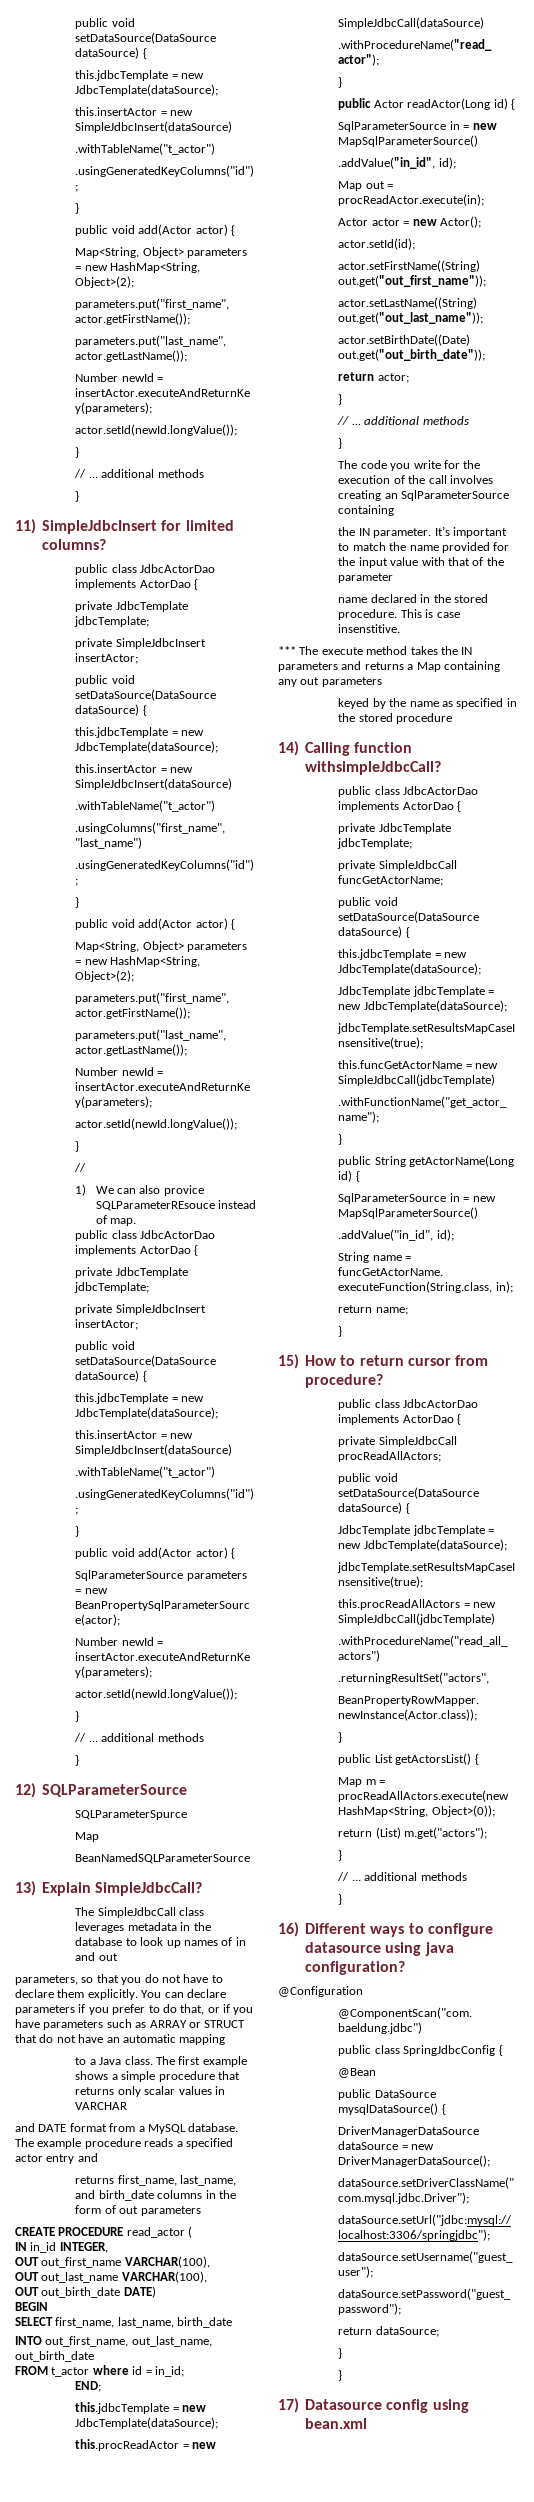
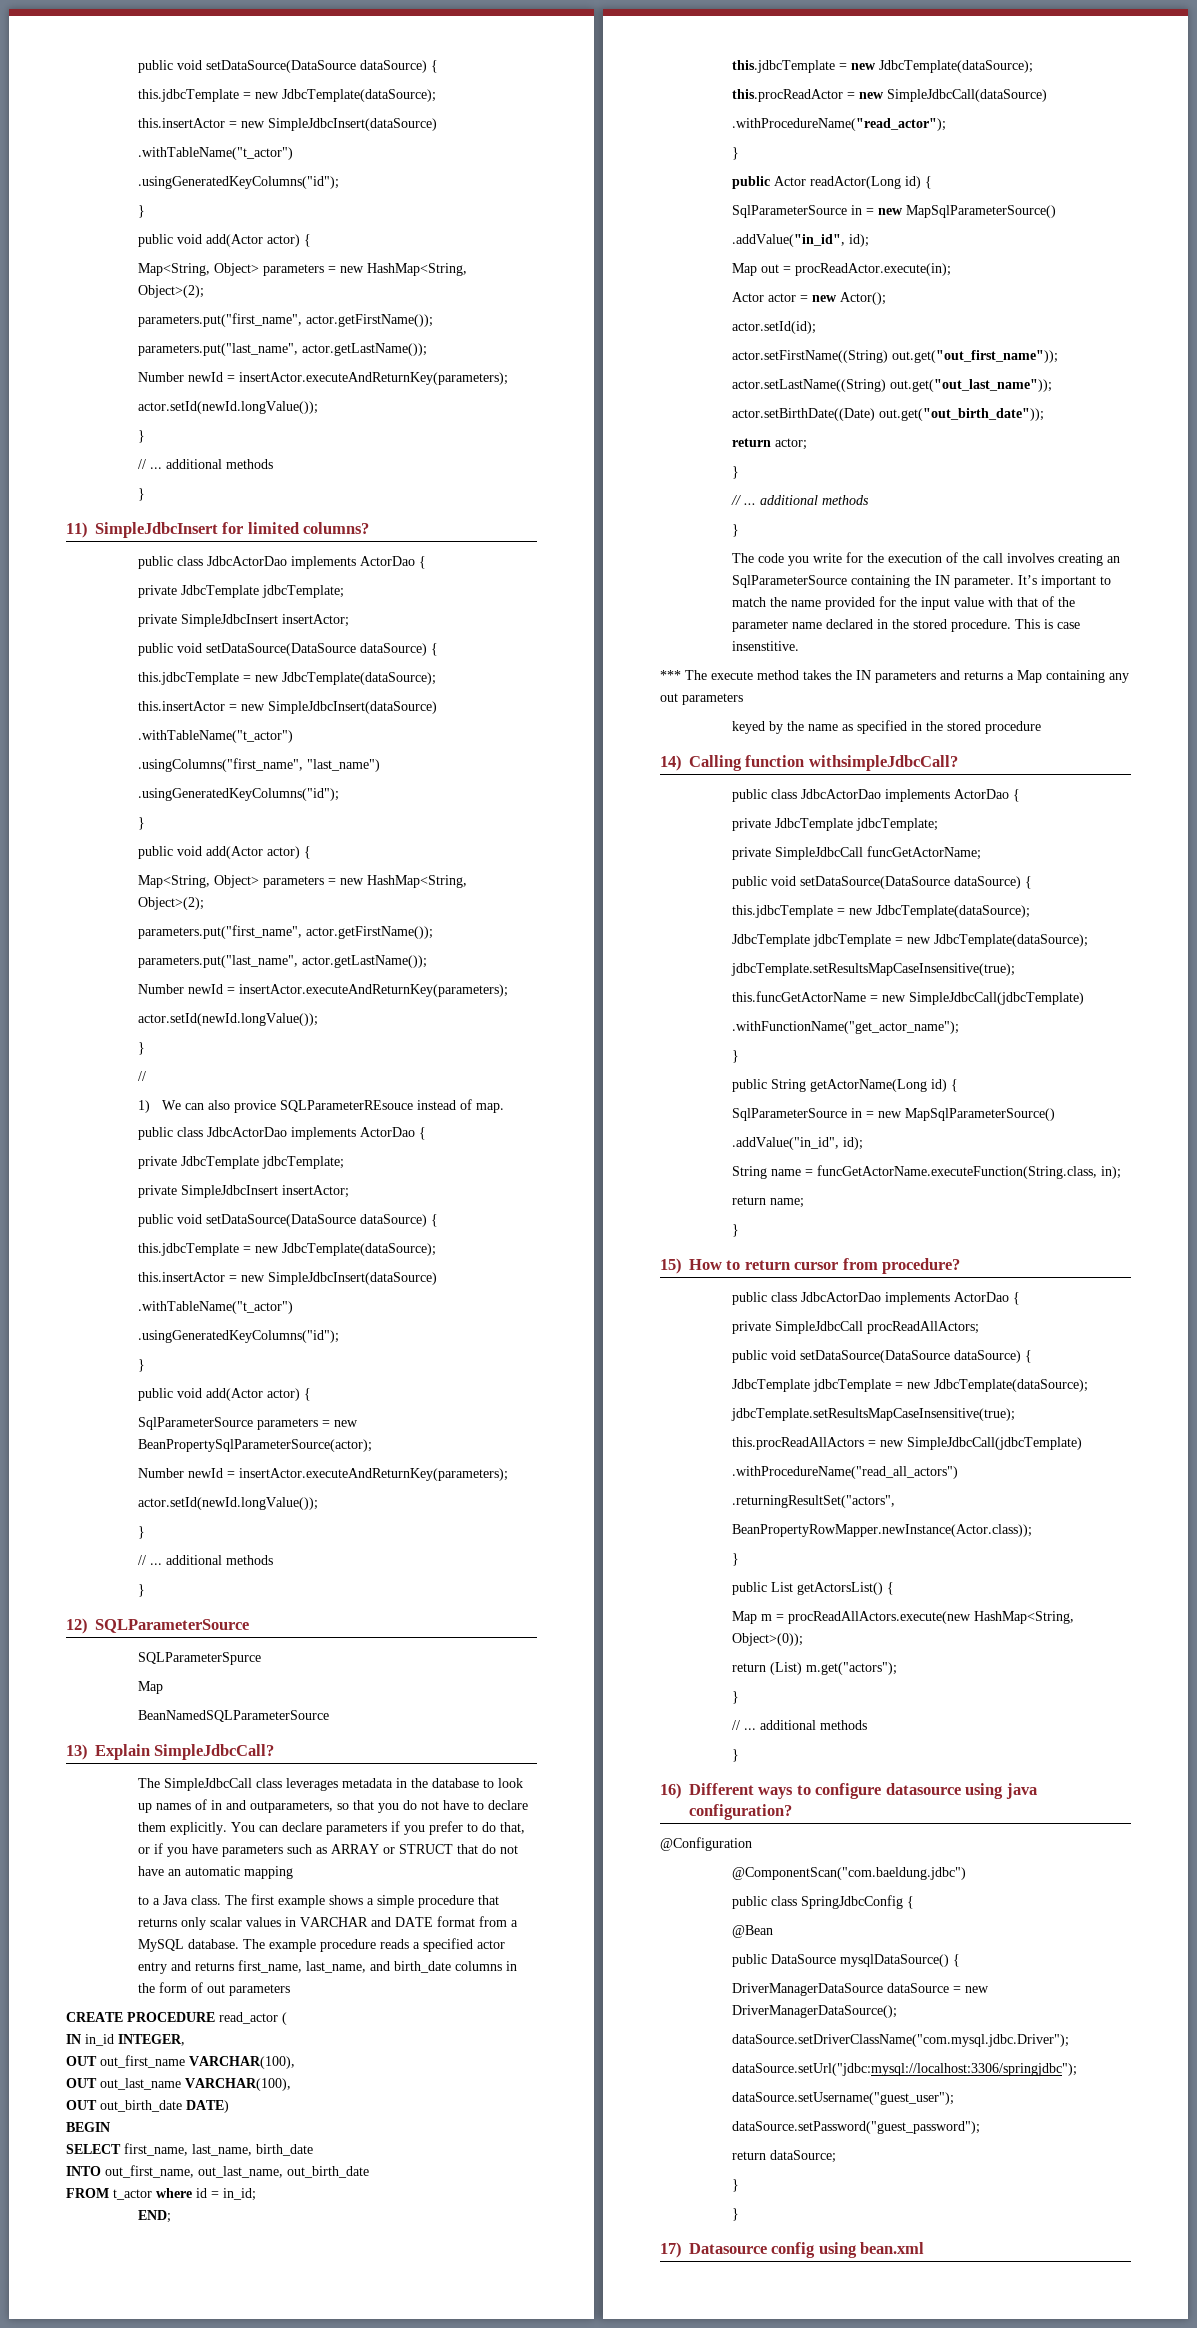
- The SimpleJdbcCall class leverages metadata in the database to look up names of in and out
- parameters, so that you do not have to declare them explicitly.
+ The SimpleJdbcCall class leverages metadata in the database to look up names of in and outparameters, so that you do not have to declare them explicitly.
- The first example shows a simple procedure that returns only scalar values in VARCHAR
- and DATE format from a MySQL database.
+ The first example shows a simple procedure that returns only scalar values in VARCHAR and DATE format from a MySQL database.
- The example procedure reads a specified actor entry and
- returns first_name, last_name, and birth_date columns in the form of out parameters
+ The example procedure reads a specified actor entry and returns first_name, last_name, and birth_date columns in the form of out parameters
- The code you write for the execution of the call involves creating an SqlParameterSource containing
- the IN parameter.
+ The code you write for the execution of the call involves creating an SqlParameterSource containing the IN parameter.
- It’s important to match the name provided for the input value with that of the parameter
- name declared in the stored procedure.
+ It’s important to match the name provided for the input value with that of the parameter name declared in the stored procedure.

